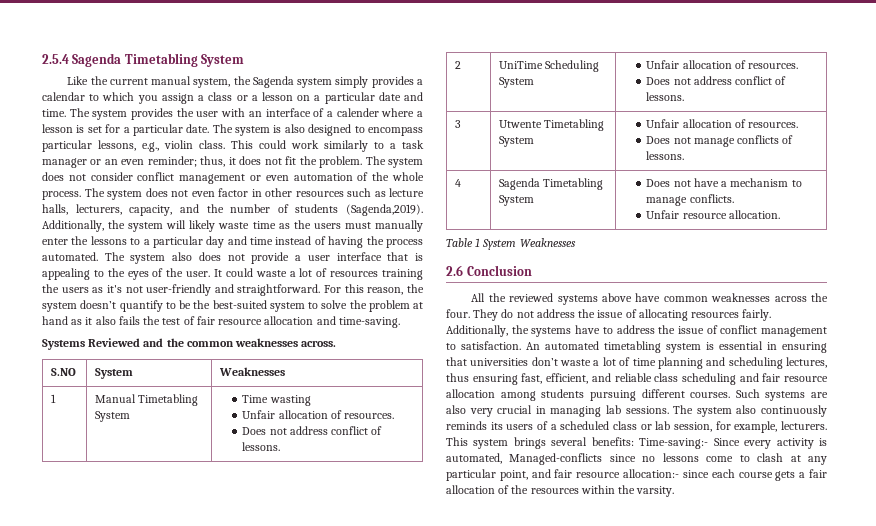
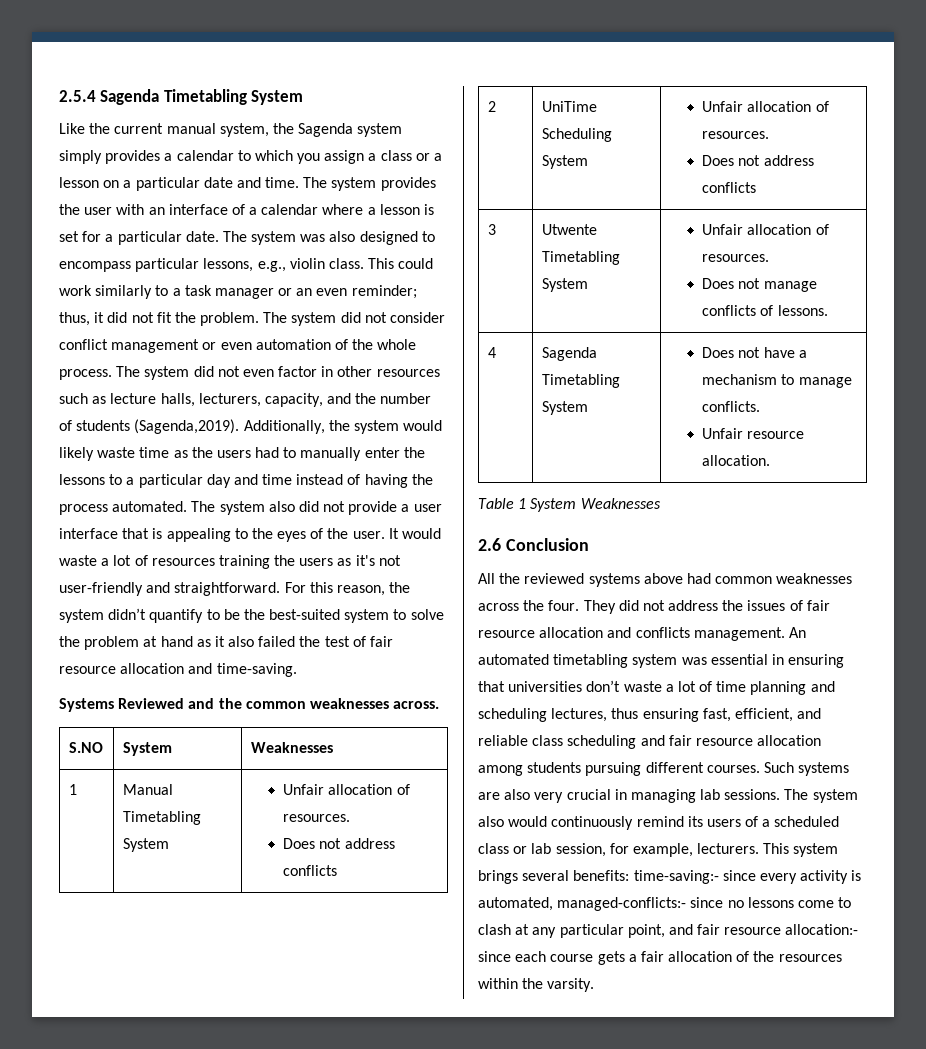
- The system provides the user with an interface of a calender where a lesson is set for a particular date.
+ The system provides the user with an interface of a calendar where a lesson is set for a particular date.
- The system is also designed to encompass particular lessons, e.g., violin class.
+ The system was also designed to encompass particular lessons, e.g., violin class.
- This could work similarly to a task manager or an even reminder; thus, it does not fit the problem.
+ This could work similarly to a task manager or an even reminder; thus, it did not fit the problem.
- The system does not consider conflict management or even automation of the whole process.
+ The system did not consider conflict management or even automation of the whole process.
- The system does not even factor in other resources such as lecture halls, lecturers, capacity, and the number of students (Sagenda,2019).
+ The system did not even factor in other resources such as lecture halls, lecturers, capacity, and the number of students (Sagenda,2019).
- Additionally, the system will likely waste time as the users must manually enter the lessons to a particular day and time instead of having the process automated.
+ Additionally, the system would likely waste time as the users had to manually enter the lessons to a particular day and time instead of having the process automated.
- The system also does not provide a user interface that is appealing to the eyes of the user.
+ The system also did not provide a user interface that is appealing to the eyes of the user.
- It could waste a lot of resources training the users as it's not user-friendly and straightforward.
+ It would waste a lot of resources training the users as it's not user-friendly and straightforward.
- For this reason, the system doesn’t quantify to be the best-suited system to solve the problem at hand as it also fails the test of fair resource allocation and time-saving.
+ For this reason, the system didn’t quantify to be the best-suited system to solve the problem at hand as it also failed the test of fair resource allocation and time-saving.
- 1 | Manual Timetabling System | Time wasting
- Unfair allocation of resources.
- Does not address conflict of lessons.
+ 1 | Manual Timetabling System | Unfair allocation of resources.
+ Does not address conflicts
  2 | UniTime Scheduling System | Unfair allocation of resources.
- Does not address conflict of lessons.
+ Does not address conflicts
- All the reviewed systems above have common weaknesses across the four.
+ All the reviewed systems above had common weaknesses across the four.
- They do not address the issue of allocating resources fairly. Additionally, the systems have to address the issue of conflict management to satisfaction.
+ They did not address the issues of fair resource allocation and conflicts management.
- An automated timetabling system is essential in ensuring that universities don’t waste a lot of time planning and scheduling lectures, thus ensuring fast, efficient, and reliable class scheduling and fair resource allocation among students pursuing different courses.
+ An automated timetabling system was essential in ensuring that universities don’t waste a lot of time planning and scheduling lectures, thus ensuring fast, efficient, and reliable class scheduling and fair resource allocation among students pursuing different courses.
- The system also continuously reminds its users of a scheduled class or lab session, for example, lecturers.
+ The system also would continuously remind its users of a scheduled class or lab session, for example, lecturers.
- This system brings several benefits: Time-saving:- Since every activity is automated, Managed-conflicts since no lessons come to clash at any particular point, and fair resource allocation:- since each course gets a fair allocation of the resources within the varsity.
+ This system brings several benefits: time-saving:- since every activity is automated, managed-conflicts:- since no lessons come to clash at any particular point, and fair resource allocation:- since each course gets a fair allocation of the resources within the varsity.

